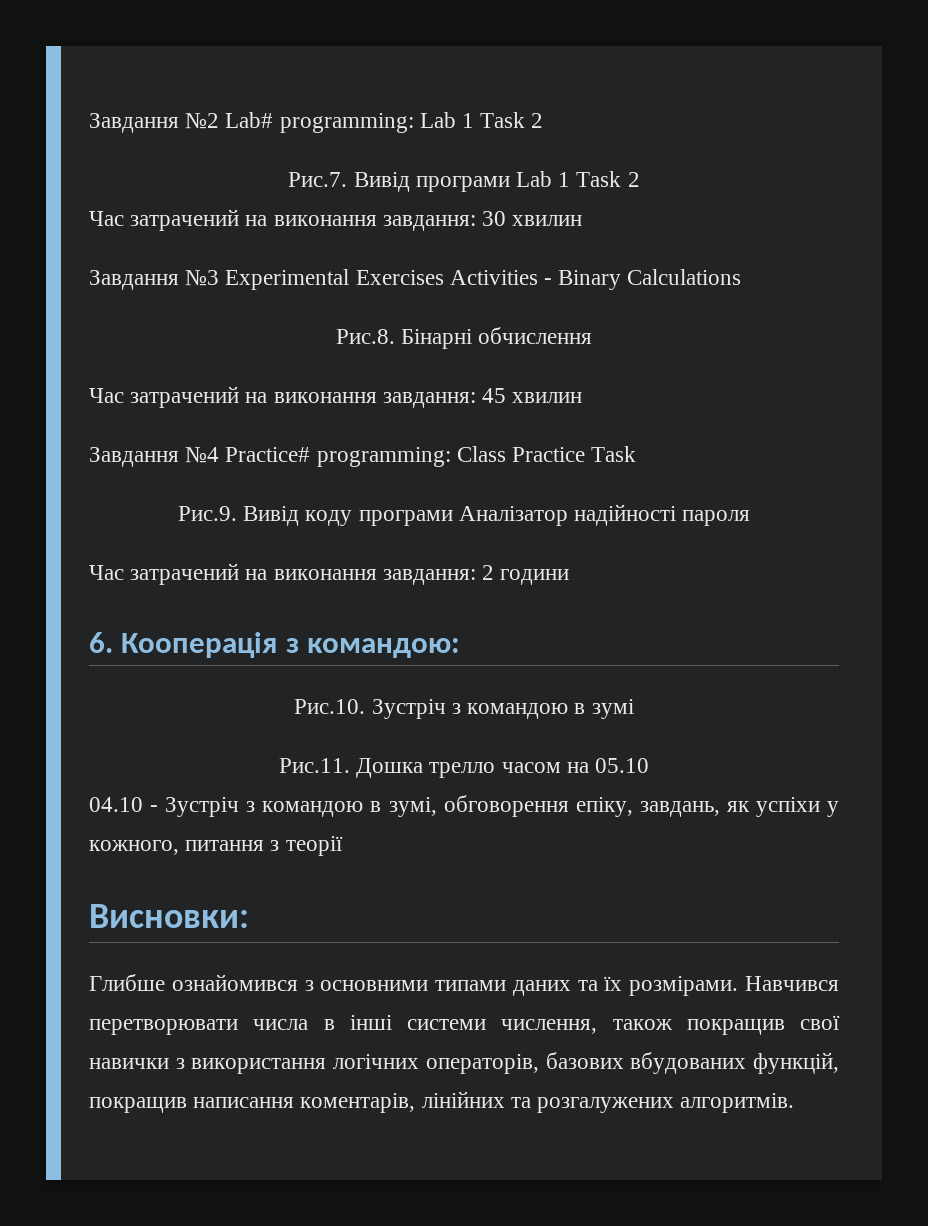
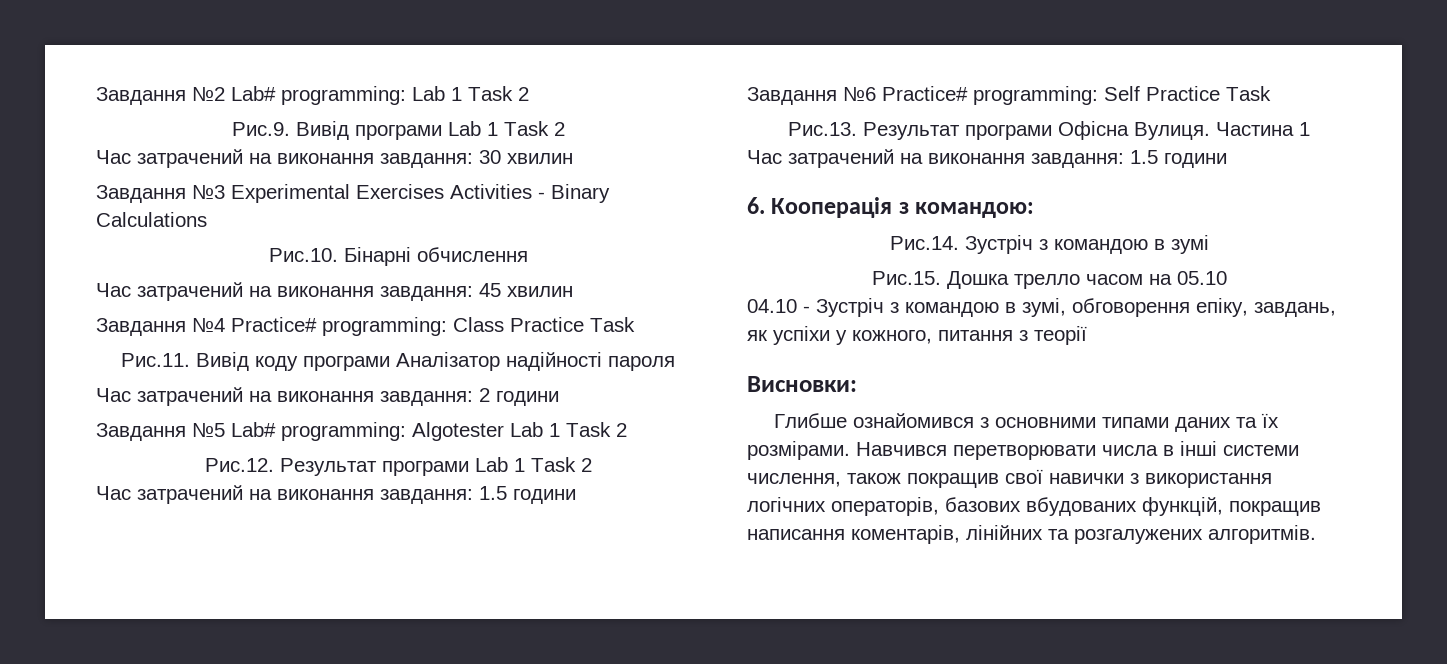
- Рис.7. Вивід програми Lab 1 Task 2
+ Рис.9. Вивід програми Lab 1 Task 2
- Рис.8. Бінарні обчислення
+ Рис.10. Бінарні обчислення
- Рис.9. Вивід коду програми Аналізатор надійності пароля
+ Рис.11. Вивід коду програми Аналізатор надійності пароля
+ Завдання №5 Lab# programming: Algotester Lab 1 Task 2
+ Рис.12. Результат програми Lab 1 Task 2
+ Час затрачений на виконання завдання: 1.5 години
+ Завдання №6 Practice# programming: Self Practice Task
+ Рис.13. Результат програми Офісна Вулиця. Частина 1
+ Час затрачений на виконання завдання: 1.5 години
- Рис.10. Зустріч з командою в зумі
+ Рис.14. Зустріч з командою в зумі
- Рис.11. Дошка трелло часом на 05.10
+ Рис.15. Дошка трелло часом на 05.10

